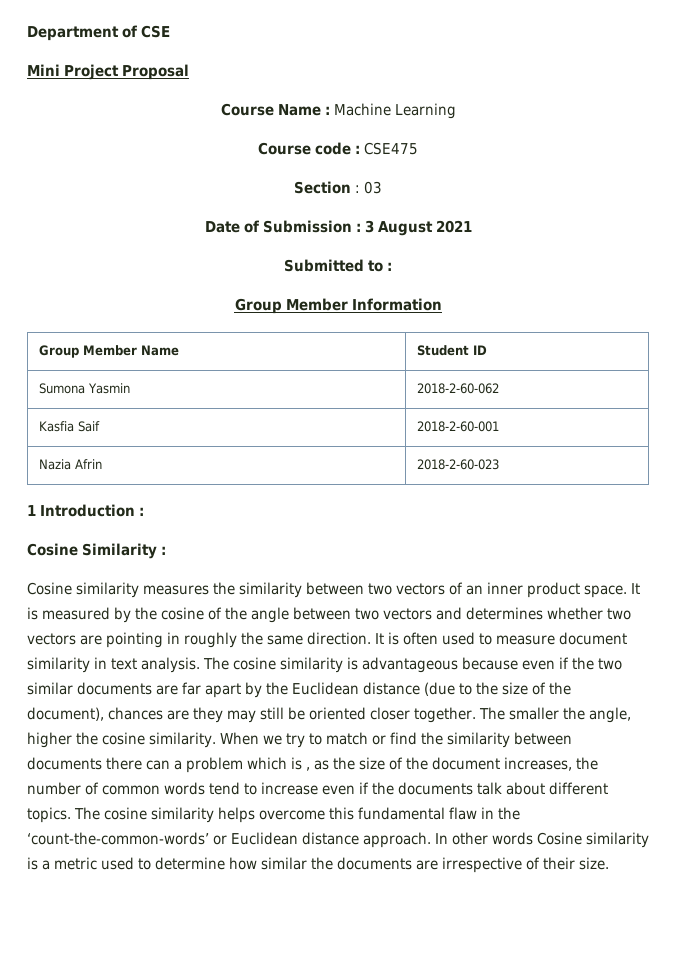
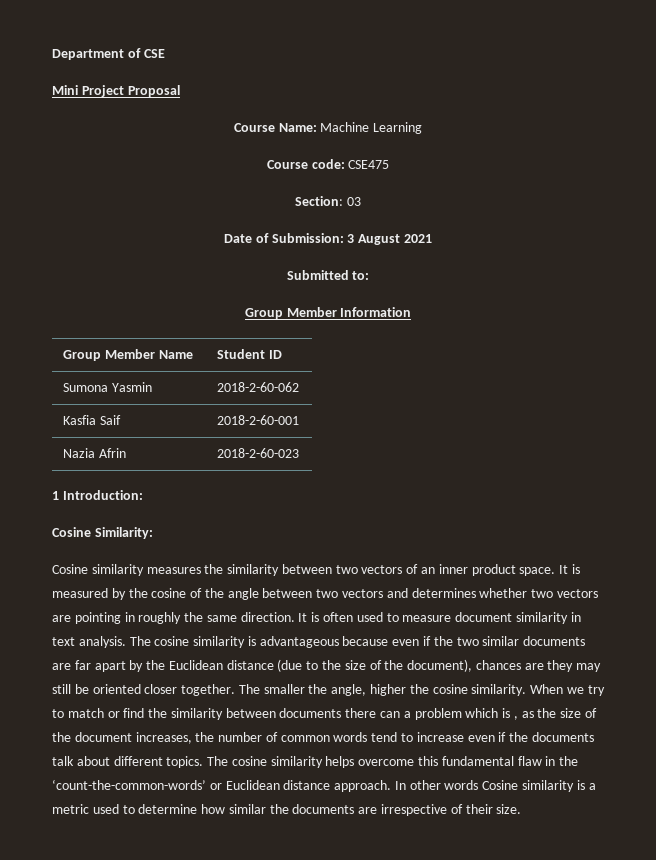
- Course Name : Machine Learning
+ Course Name: Machine Learning
- Course code : CSE475
+ Course code: CSE475
- Section : 03
+ Section: 03
- Date of Submission : 3 August 2021
+ Date of Submission: 3 August 2021
- Submitted to :
+ Submitted to:
- 1 Introduction :
- Cosine Similarity :
+ 1 Introduction:
+ Cosine Similarity:

